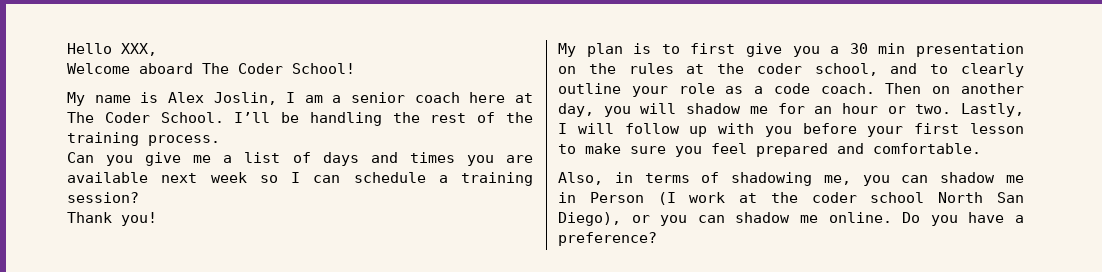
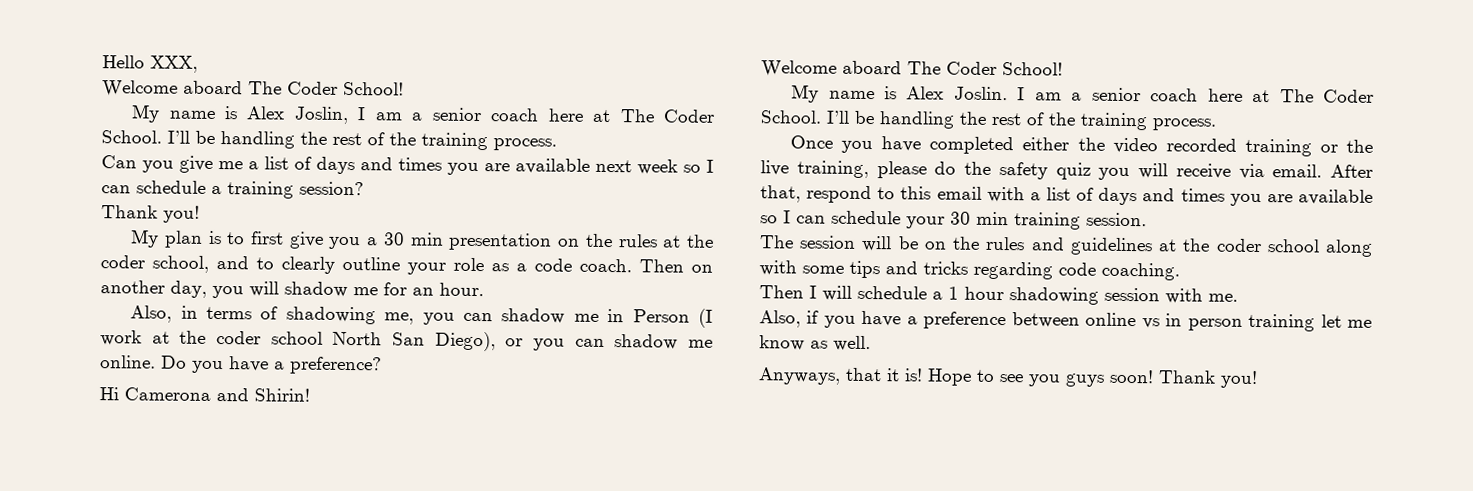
- Then on another day, you will shadow me for an hour or two. Lastly, I will follow up with you before your first lesson to make sure you feel prepared and comfortable.
+ Then on another day, you will shadow me for an hour.
+ Hi Camerona and Shirin!
+ Welcome aboard The Coder School!
+ My name is Alex Joslin. I am a senior coach here at The Coder School. I’ll be handling the rest of the training process.
+ Once you have completed either the video recorded training or the live training, please do the safety quiz you will receive via email. After that, respond to this email with a list of days and times you are available so I can schedule your 30 min training session.
+ The session will be on the rules and guidelines at the coder school along with some tips and tricks regarding code coaching.
+ Then I will schedule a 1 hour shadowing session with me.
+ Also, if you have a preference between online vs in person training let me know as well.
+ Anyways, that it is! Hope to see you guys soon! Thank you!

